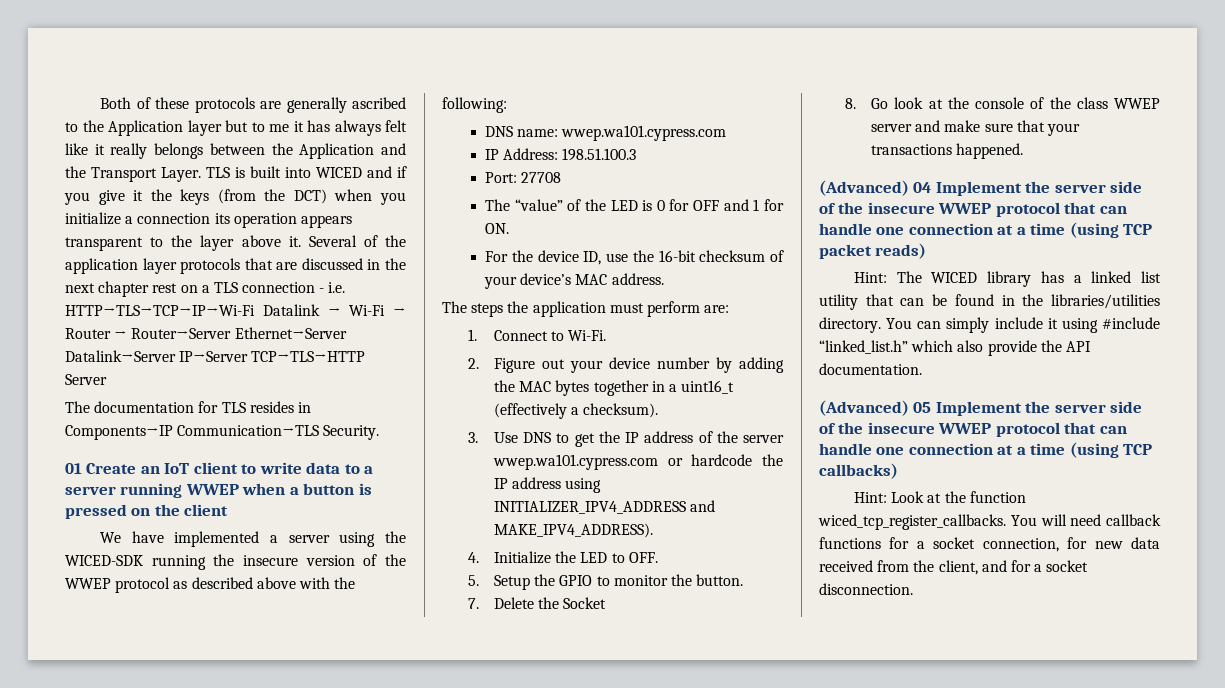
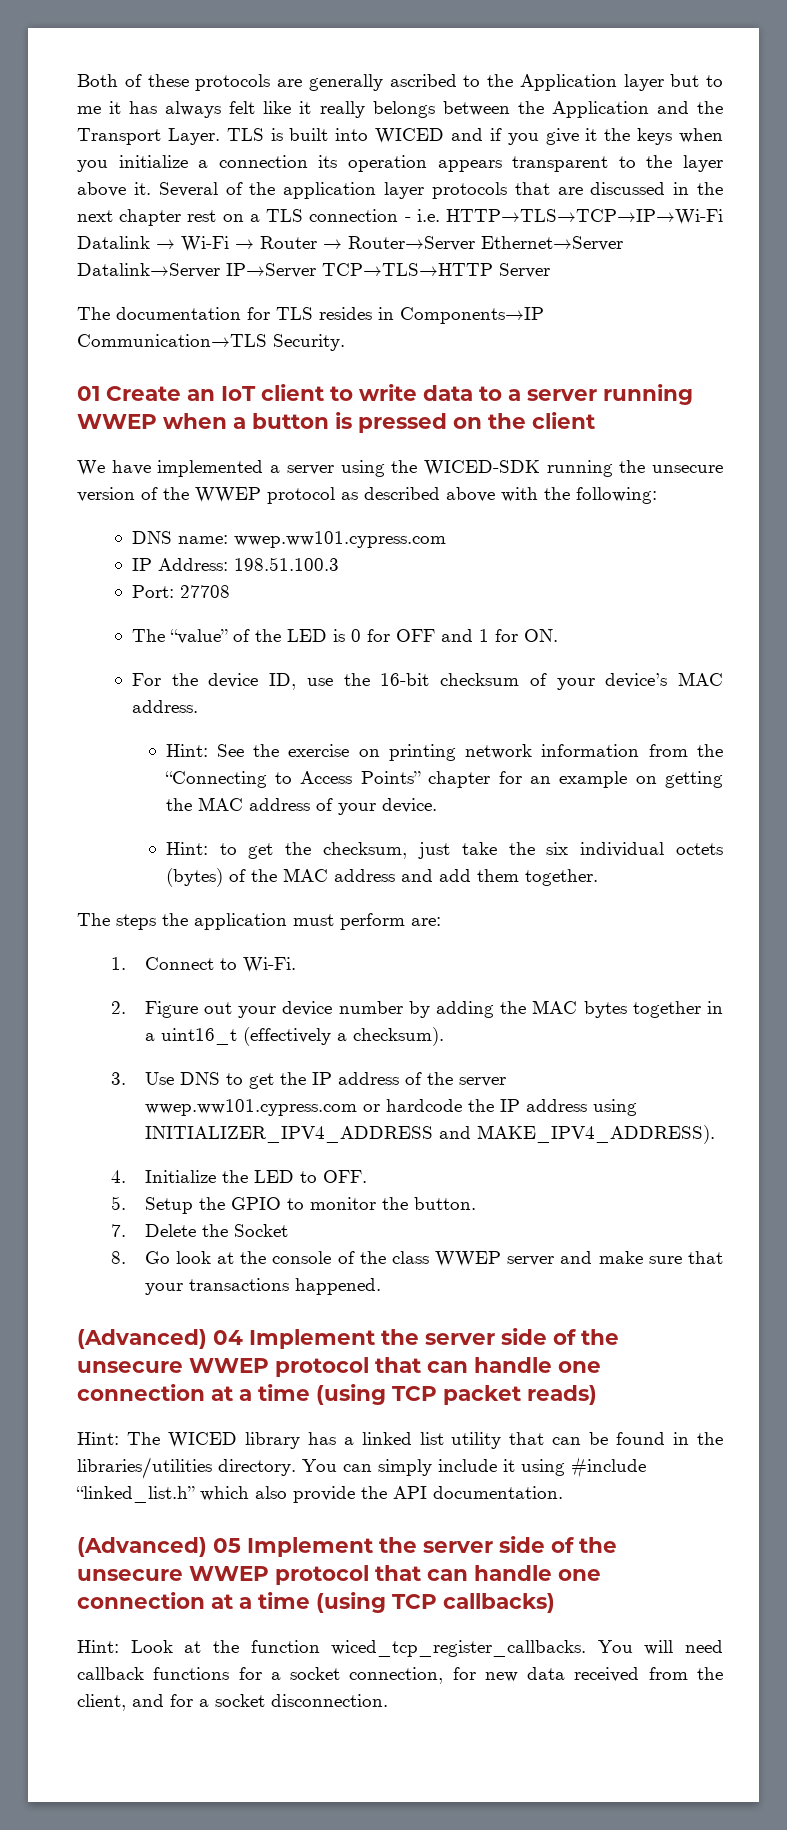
- TLS is built into WICED and if you give it the keys (from the DCT) when you initialize a connection its operation appears transparent to the layer above it.
+ TLS is built into WICED and if you give it the keys when you initialize a connection its operation appears transparent to the layer above it.
- We have implemented a server using the WICED-SDK running the insecure version of the WWEP protocol as described above with the following:
+ We have implemented a server using the WICED-SDK running the unsecure version of the WWEP protocol as described above with the following:
- DNS name: wwep.wa101.cypress.com
+ DNS name: wwep.ww101.cypress.com
+ Hint: See the exercise on printing network information from the “Connecting to Access Points” chapter for an example on getting the MAC address of your device.
+ Hint: to get the checksum, just take the six individual octets (bytes) of the MAC address and add them together.
- 3. Use DNS to get the IP address of the server wwep.wa101.cypress.com or hardcode the IP address using INITIALIZER_IPV4_ADDRESS and MAKE_IPV4_ADDRESS).
+ 3. Use DNS to get the IP address of the server wwep.ww101.cypress.com or hardcode the IP address using INITIALIZER_IPV4_ADDRESS and MAKE_IPV4_ADDRESS).
- (Advanced) 04 Implement the server side of the insecure WWEP protocol that can handle one connection at a time (using TCP packet reads)
+ (Advanced) 04 Implement the server side of the unsecure WWEP protocol that can handle one connection at a time (using TCP packet reads)
- (Advanced) 05 Implement the server side of the insecure WWEP protocol that can handle one connection at a time (using TCP callbacks)
+ (Advanced) 05 Implement the server side of the unsecure WWEP protocol that can handle one connection at a time (using TCP callbacks)

